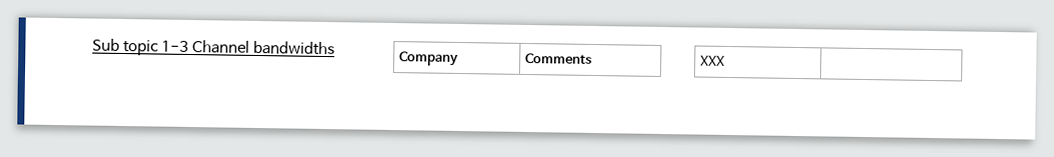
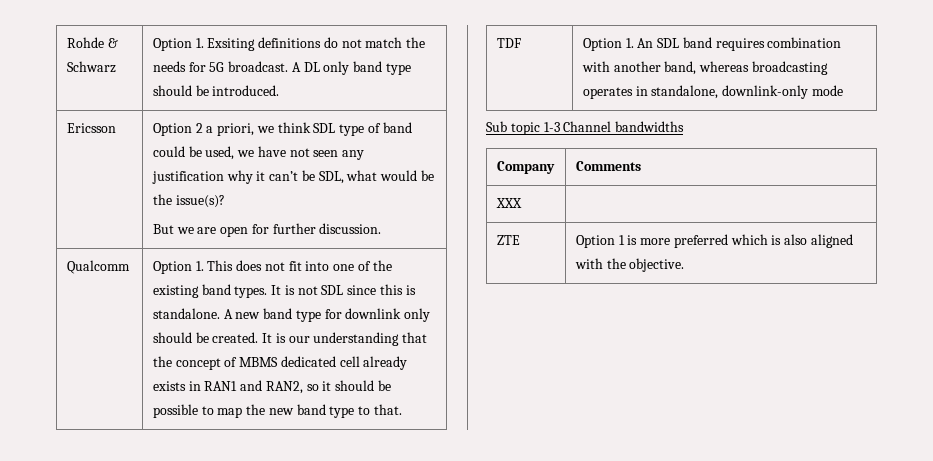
+ Rohde & Schwarz | Option 1. Exsiting definitions do not match the needs for 5G broadcast. A DL only band type should be introduced.
+ Ericsson | Option 2 a priori, we think SDL type of band could be used, we have not seen any justification why it can’t be SDL, what would be the issue(s)?
+ But we are open for further discussion.
+ Qualcomm | Option 1. This does not fit into one of the existing band types. It is not SDL since this is standalone. A new band type for downlink only should be created. It is our understanding that the concept of MBMS dedicated cell already exists in RAN1 and RAN2, so it should be possible to map the new band type to that.
+ TDF | Option 1. An SDL band requires combination with another band, whereas broadcasting operates in standalone, downlink-only mode
+ ZTE | Option 1 is more preferred which is also aligned with the objective.

